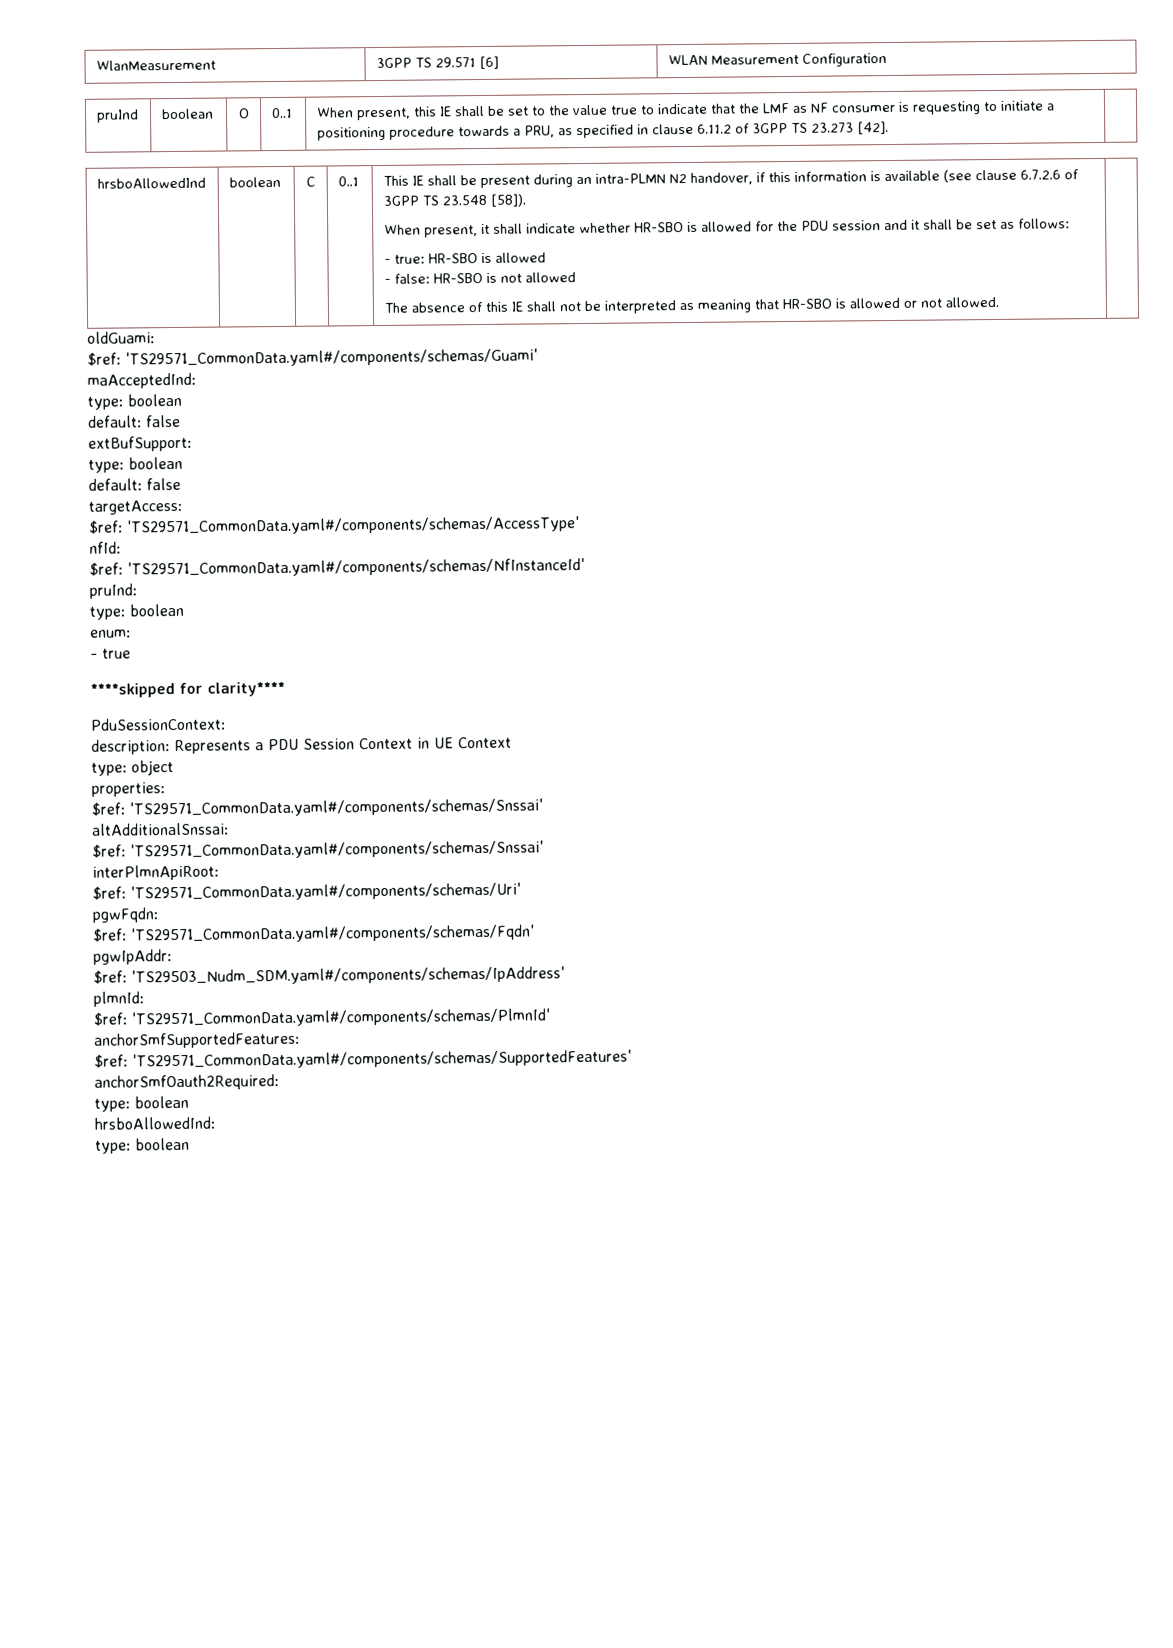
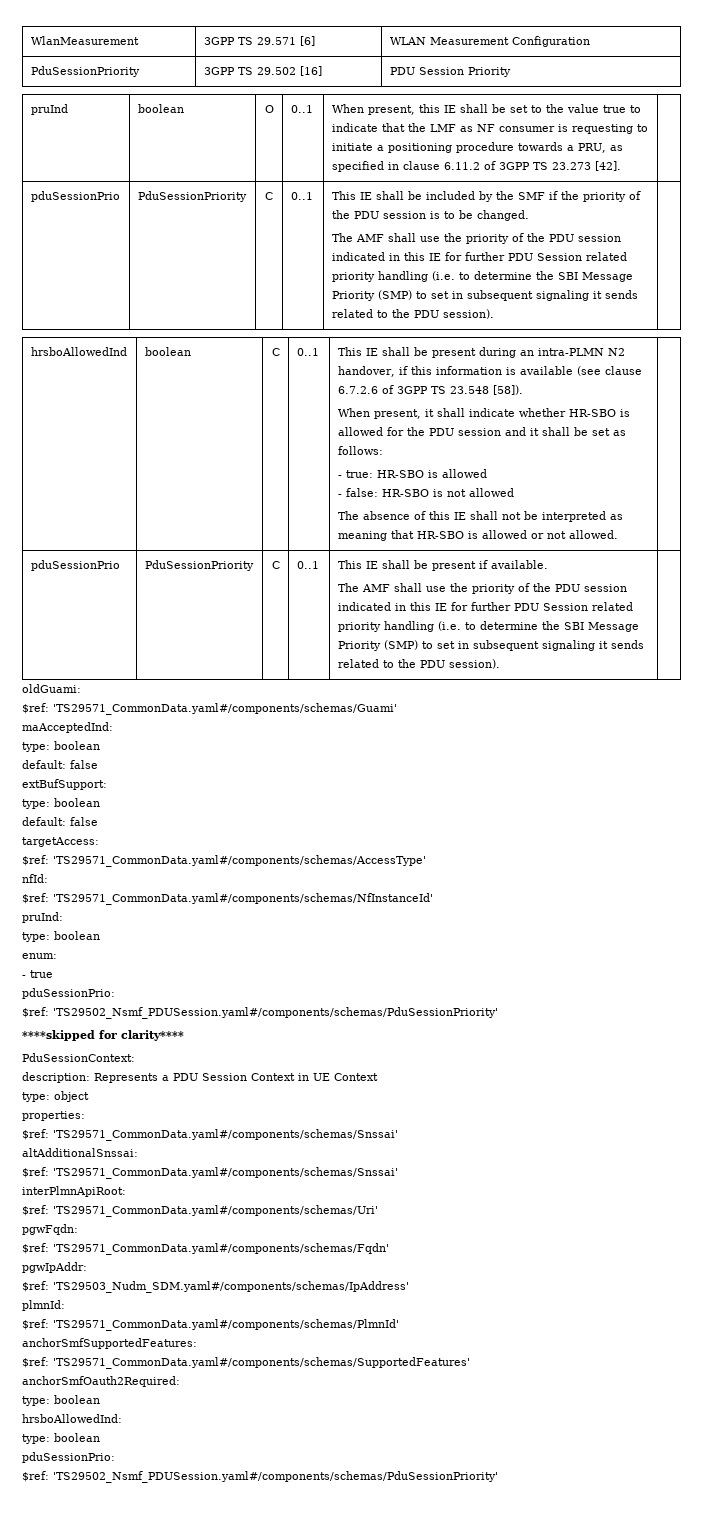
+ PduSessionPriority | 3GPP TS 29.502 [16] | PDU Session Priority
+ pduSessionPrio | PduSessionPriority | C | 0..1 | This IE shall be included by the SMF if the priority of the PDU session is to be changed.
+ The AMF shall use the priority of the PDU session indicated in this IE for further PDU Session related priority handling (i.e. to determine the SBI Message Priority (SMP) to set in subsequent signaling it sends related to the PDU session).
+ pduSessionPrio | PduSessionPriority | C | 0..1 | This IE shall be present if available.
+ The AMF shall use the priority of the PDU session indicated in this IE for further PDU Session related priority handling (i.e. to determine the SBI Message Priority (SMP) to set in subsequent signaling it sends related to the PDU session).
  - true
+ pduSessionPrio:
+ $ref: 'TS29502_Nsmf_PDUSession.yaml#/components/schemas/PduSessionPriority'
  hrsboAllowedInd:
  type: boolean
+ pduSessionPrio:
+ $ref: 'TS29502_Nsmf_PDUSession.yaml#/components/schemas/PduSessionPriority'

